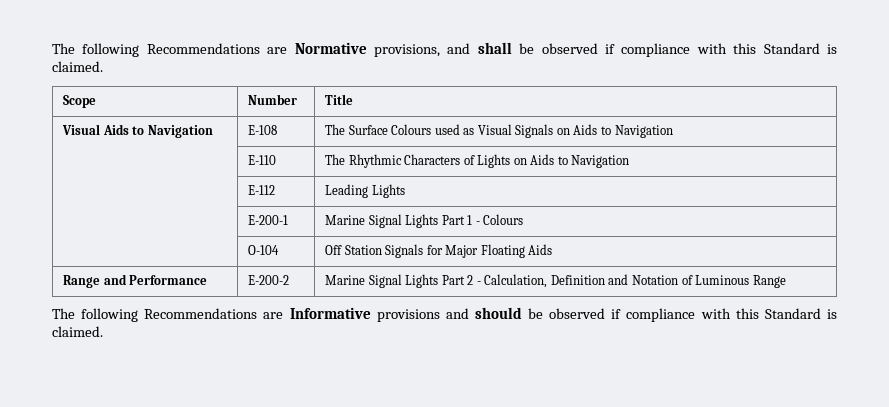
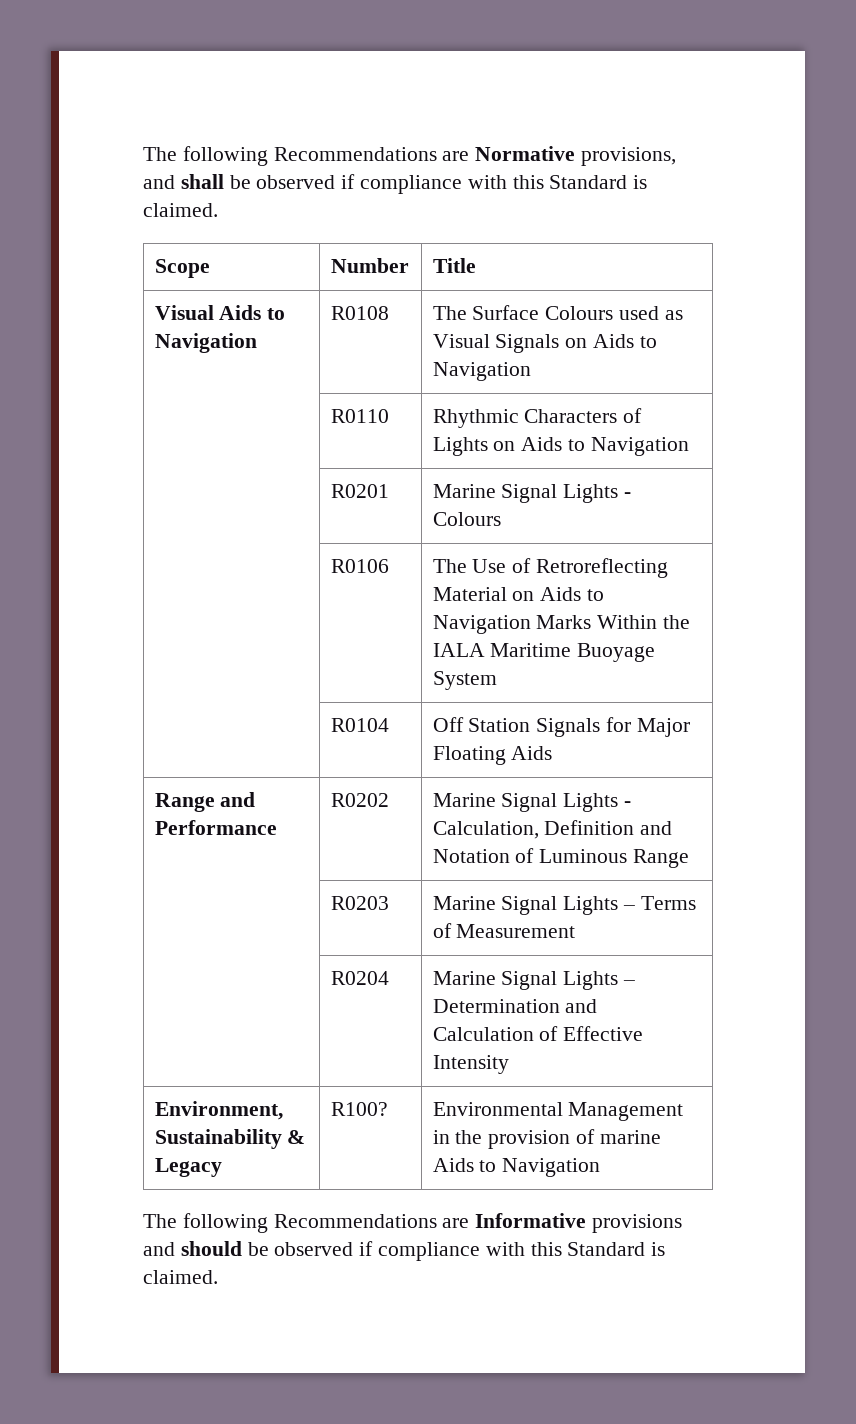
- Visual Aids to Navigation | E-108 | The Surface Colours used as Visual Signals on Aids to Navigation
+ Visual Aids to Navigation | R0108 | The Surface Colours used as Visual Signals on Aids to Navigation
- | E-110 | The Rhythmic Characters of Lights on Aids to Navigation
+ | R0110 | Rhythmic Characters of Lights on Aids to Navigation
- | E-112 | Leading Lights
- | E-200-1 | Marine Signal Lights Part 1 - Colours
+ | R0201 | Marine Signal Lights - Colours
- | O-104 | Off Station Signals for Major Floating Aids
+ | R0106 | The Use of Retroreflecting Material on Aids to Navigation Marks Within the IALA Maritime Buoyage System
+ | R0104 | Off Station Signals for Major Floating Aids
- Range and Performance | E-200-2 | Marine Signal Lights Part 2 - Calculation, Definition and Notation of Luminous Range
+ Range and Performance | R0202 | Marine Signal Lights - Calculation, Definition and Notation of Luminous Range
+ | R0203 | Marine Signal Lights – Terms of Measurement
+ | R0204 | Marine Signal Lights – Determination and Calculation of Effective Intensity
+ Environment, Sustainability & Legacy | R100? | Environmental Management in the provision of marine Aids to Navigation

